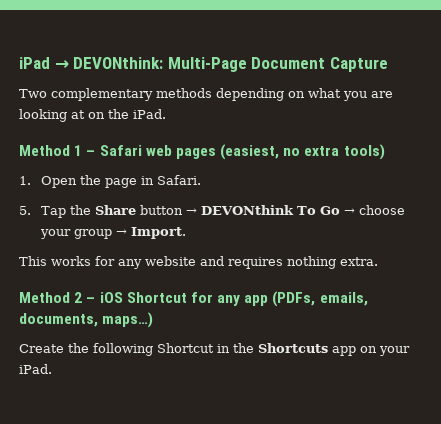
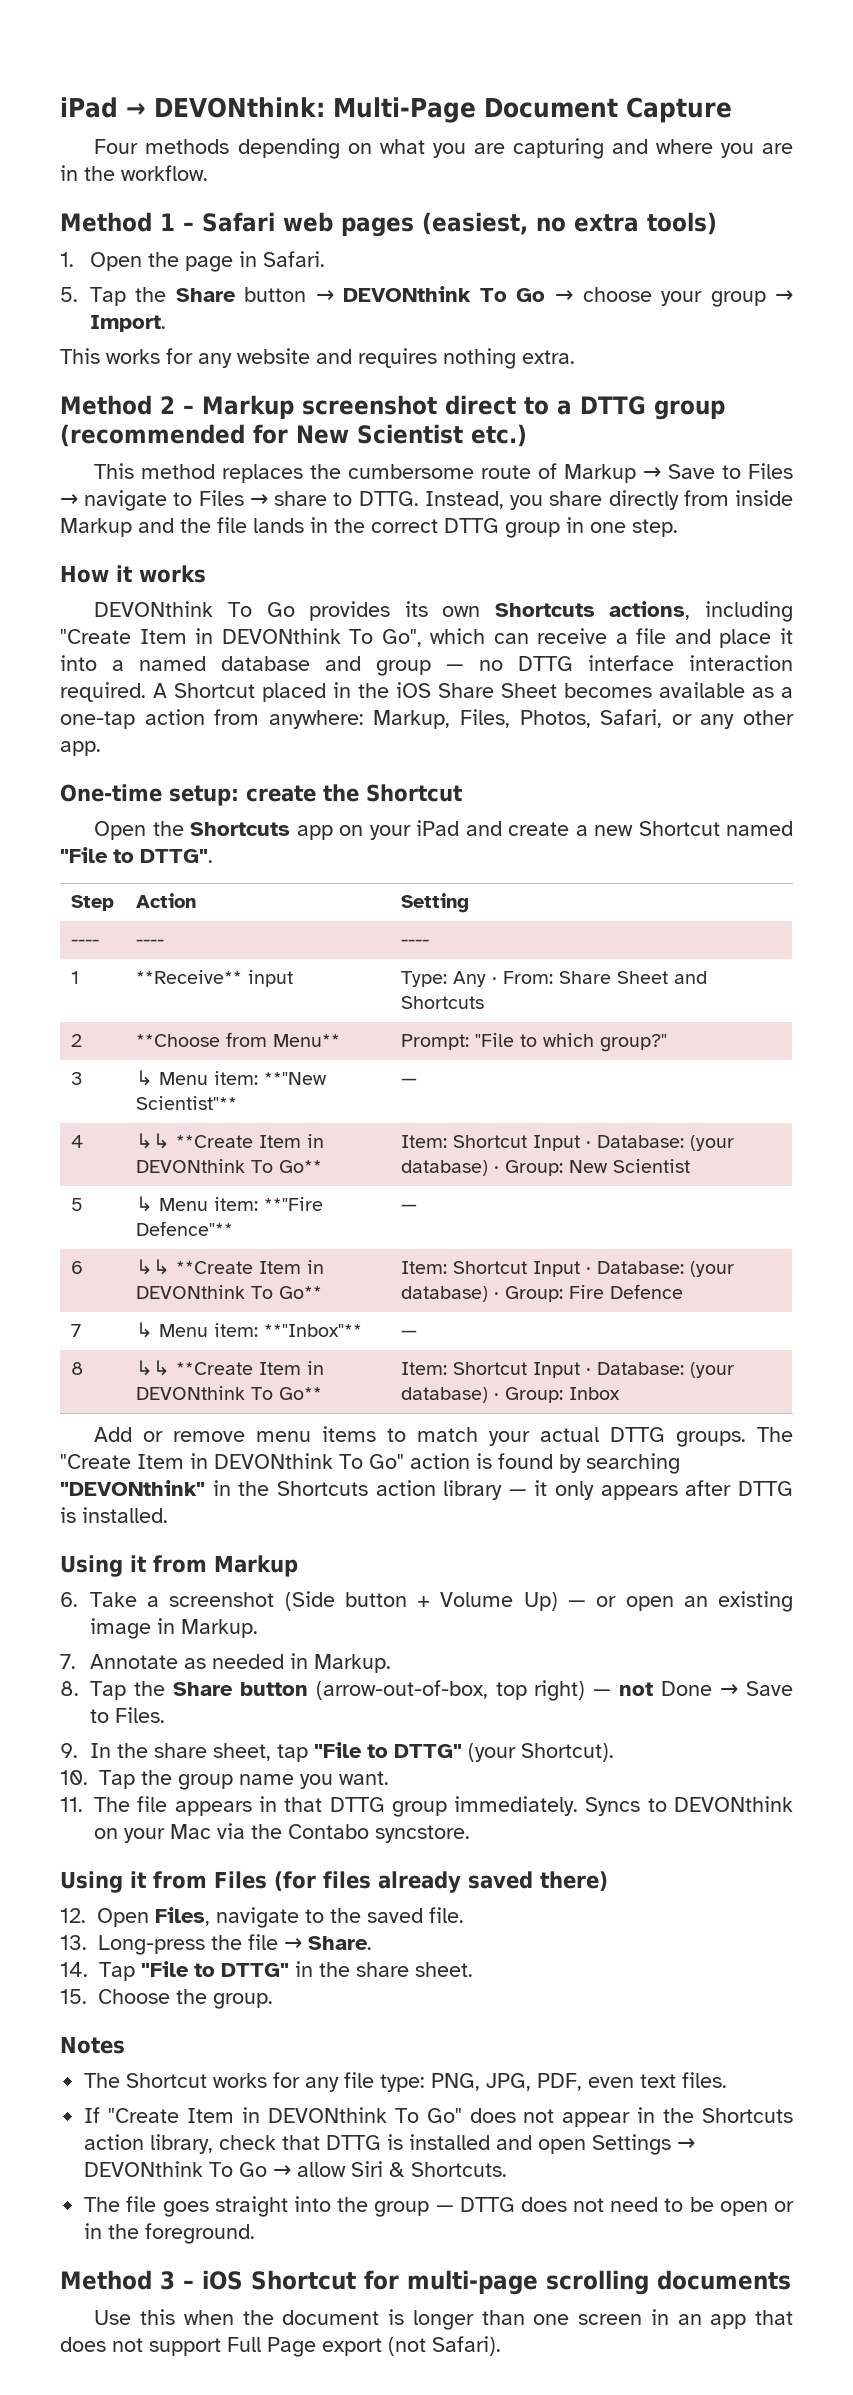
- Two complementary methods depending on what you are looking at on the iPad.
+ Four methods depending on what you are capturing and where you are in the workflow.
- Method 2 – iOS Shortcut for any app (PDFs, emails, documents, maps…)
- Create the following Shortcut in the Shortcuts app on your iPad.
+ Method 2 – Markup screenshot direct to a DTTG group (recommended for New Scientist etc.)
+ This method replaces the cumbersome route of Markup → Save to Files → navigate to Files → share to DTTG. Instead, you share directly from inside Markup and the file lands in the correct DTTG group in one step.
+ How it works
+ DEVONthink To Go provides its own Shortcuts actions, including "Create Item in DEVONthink To Go", which can receive a file and place it into a named database and group — no DTTG interface interaction required. A Shortcut placed in the iOS Share Sheet becomes available as a one-tap action from anywhere: Markup, Files, Photos, Safari, or any other app.
+ One-time setup: create the Shortcut
+ Open the Shortcuts app on your iPad and create a new Shortcut named "File to DTTG".
+ Step | Action | Setting
+ ---- | ---- | ----
+ 1 | **Receive** input | Type: Any · From: Share Sheet and Shortcuts
+ 2 | **Choose from Menu** | Prompt: "File to which group?"
+ 3 | ↳ Menu item: **"New Scientist"** | —
+ 4 | ↳↳ **Create Item in DEVONthink To Go** | Item: Shortcut Input · Database: (your database) · Group: New Scientist
+ 5 | ↳ Menu item: **"Fire Defence"** | —
+ 6 | ↳↳ **Create Item in DEVONthink To Go** | Item: Shortcut Input · Database: (your database) · Group: Fire Defence
+ 7 | ↳ Menu item: **"Inbox"** | —
+ 8 | ↳↳ **Create Item in DEVONthink To Go** | Item: Shortcut Input · Database: (your database) · Group: Inbox
+ Add or remove menu items to match your actual DTTG groups. The "Create Item in DEVONthink To Go" action is found by searching "DEVONthink" in the Shortcuts action library — it only appears after DTTG is installed.
+ Using it from Markup
+ 6. Take a screenshot (Side button + Volume Up) — or open an existing image in Markup.
+ 7. Annotate as needed in Markup.
+ 8. Tap the Share button (arrow-out-of-box, top right) — not Done → Save to Files.
+ 9. In the share sheet, tap "File to DTTG" (your Shortcut).
+ 10. Tap the group name you want.
+ 11. The file appears in that DTTG group immediately. Syncs to DEVONthink on your Mac via the Contabo syncstore.
+ Using it from Files (for files already saved there)
+ 12. Open Files, navigate to the saved file.
+ 13. Long-press the file → Share.
+ 14. Tap "File to DTTG" in the share sheet.
+ 15. Choose the group.
+ Notes
+ The Shortcut works for any file type: PNG, JPG, PDF, even text files.
+ If "Create Item in DEVONthink To Go" does not appear in the Shortcuts action library, check that DTTG is installed and open Settings → DEVONthink To Go → allow Siri & Shortcuts.
+ The file goes straight into the group — DTTG does not need to be open or in the foreground.
+ Method 3 – iOS Shortcut for multi-page scrolling documents
+ Use this when the document is longer than one screen in an app that does not support Full Page export (not Safari).

